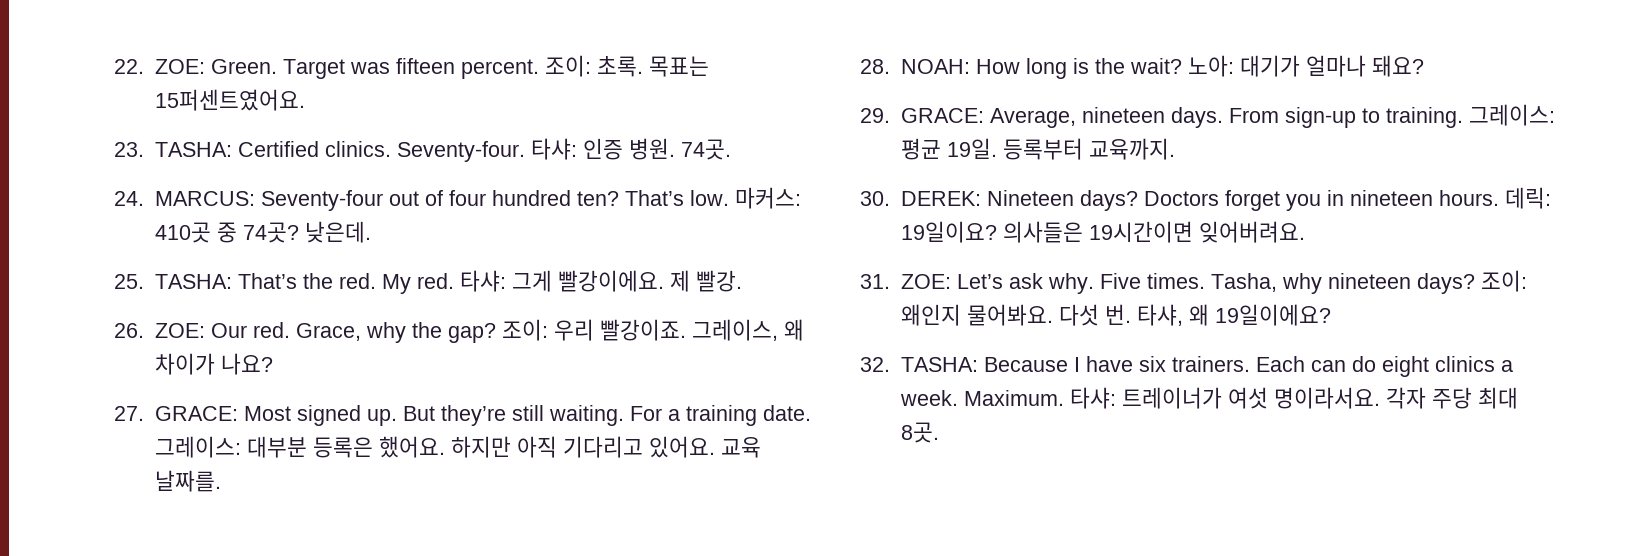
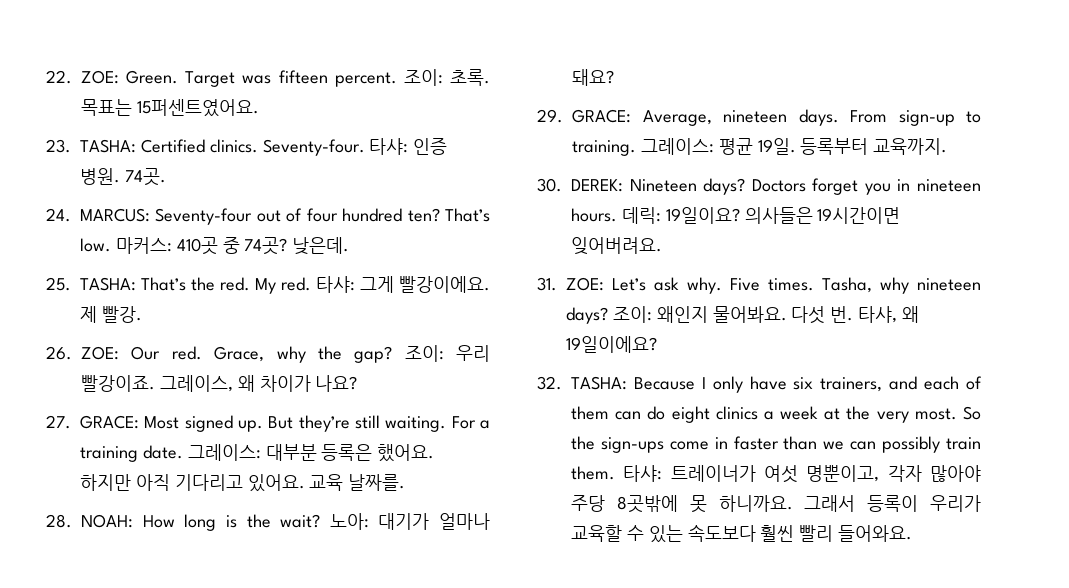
- 32. TASHA: Because I have six trainers. Each can do eight clinics a week. Maximum. 타샤: 트레이너가 여섯 명이라서요. 각자 주당 최대 8곳.
+ 32. TASHA: Because I only have six trainers, and each of them can do eight clinics a week at the very most. So the sign-ups come in faster than we can possibly train them. 타샤: 트레이너가 여섯 명뿐이고, 각자 많아야 주당 8곳밖에 못 하니까요. 그래서 등록이 우리가 교육할 수 있는 속도보다 훨씬 빨리 들어와요.

